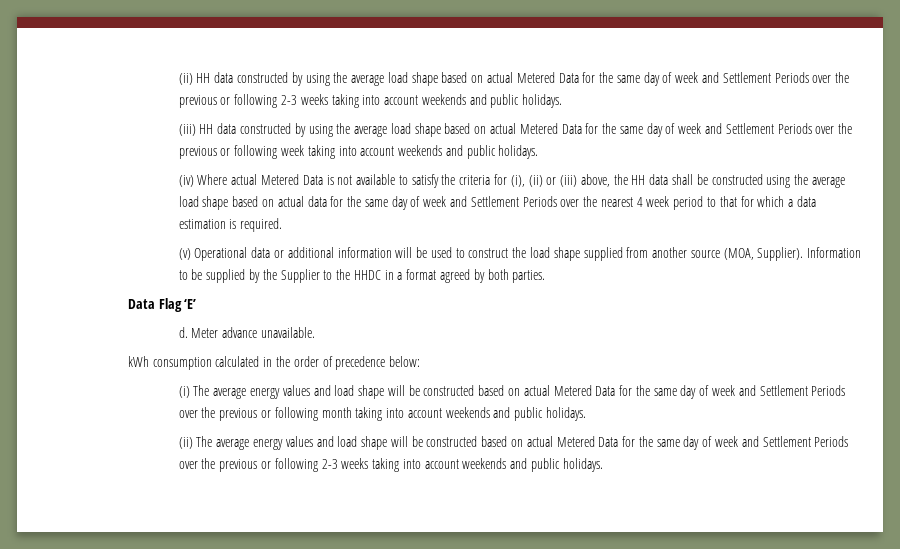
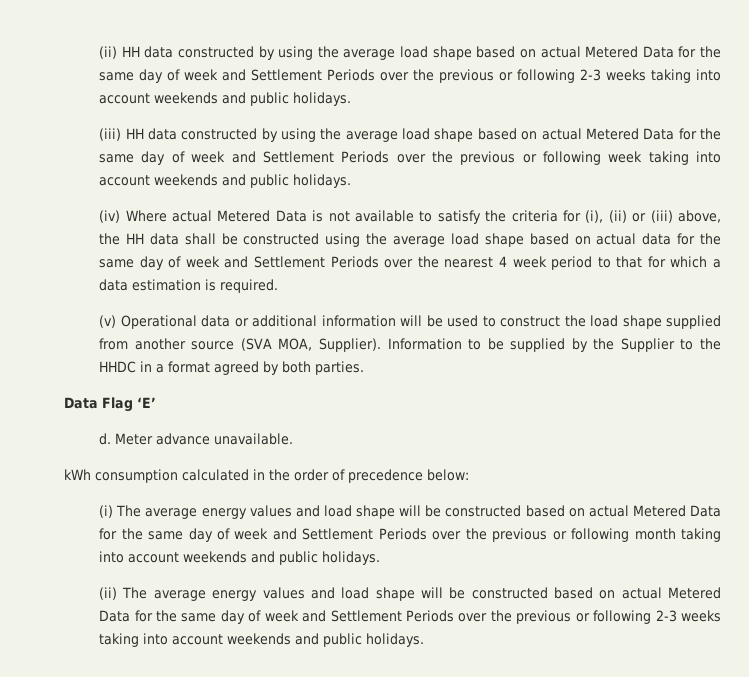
- (v) Operational data or additional information will be used to construct the load shape supplied from another source (MOA, Supplier).
+ (v) Operational data or additional information will be used to construct the load shape supplied from another source (SVA MOA, Supplier).

